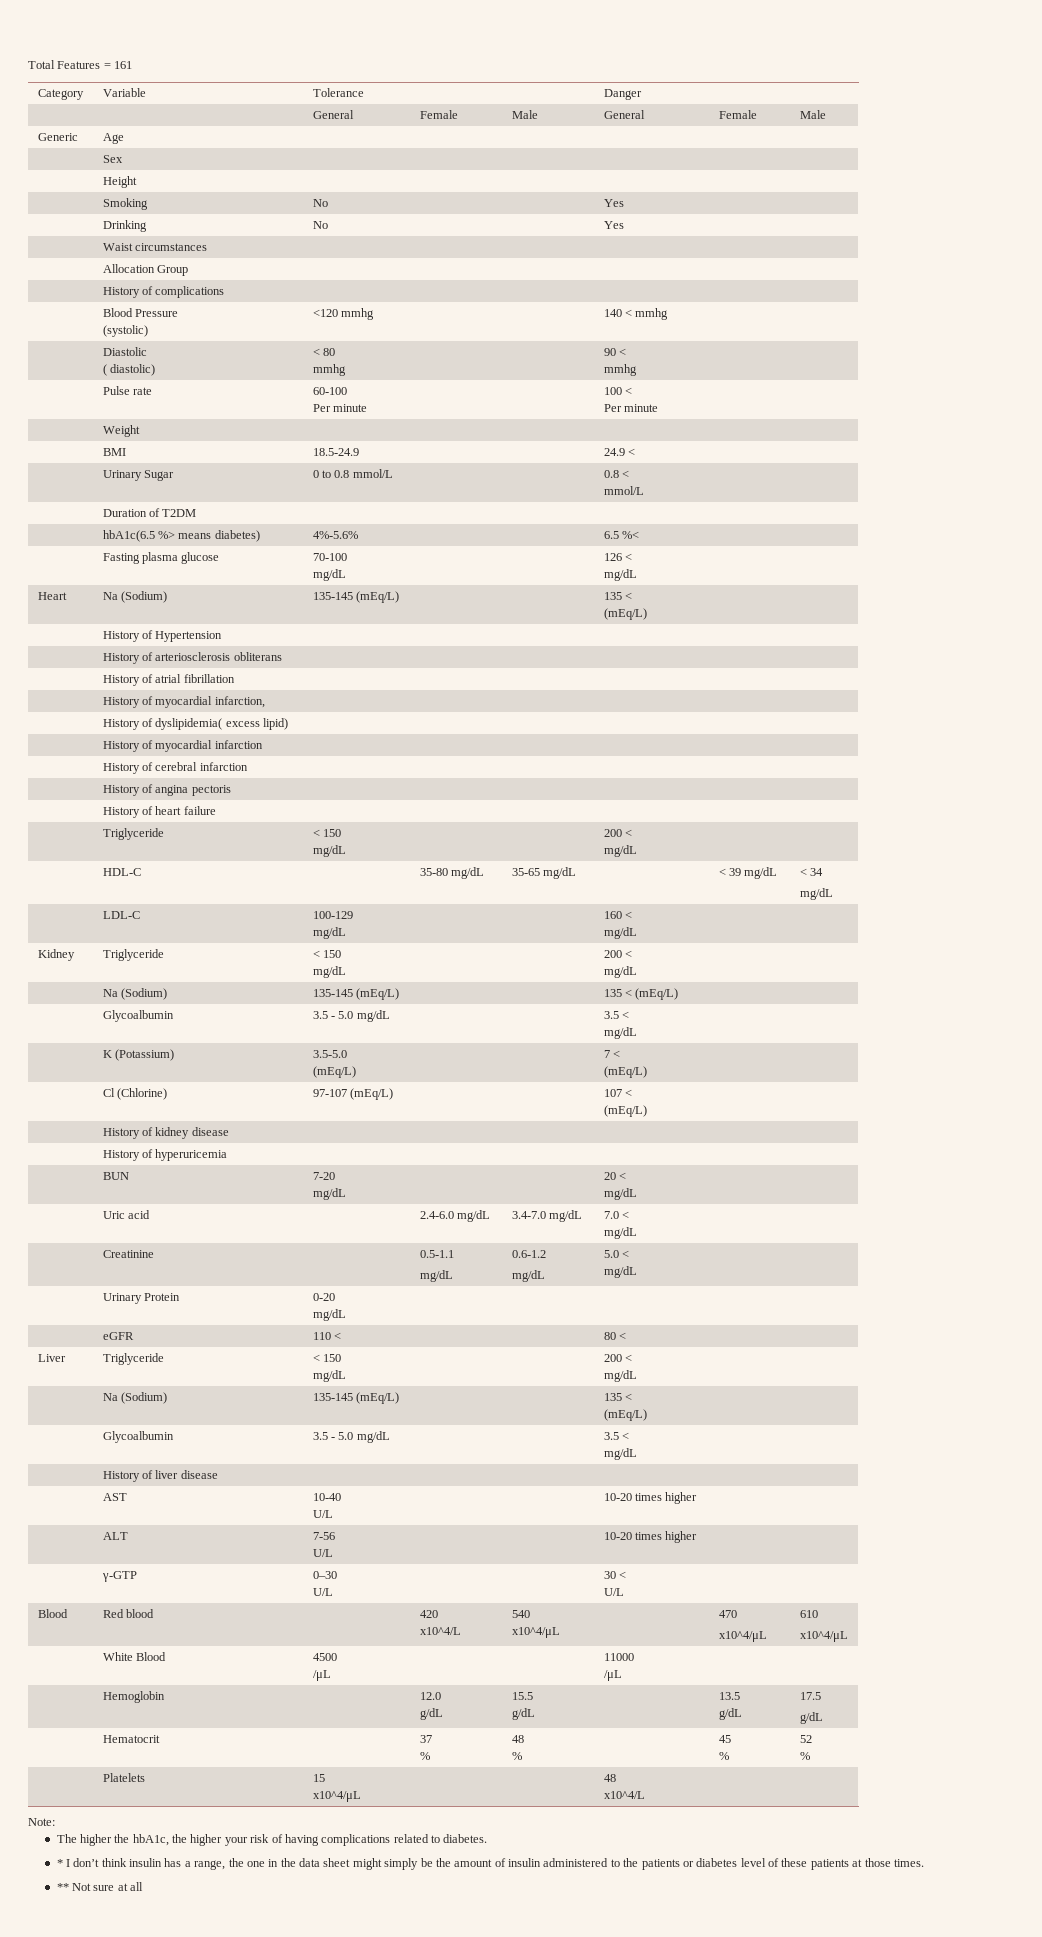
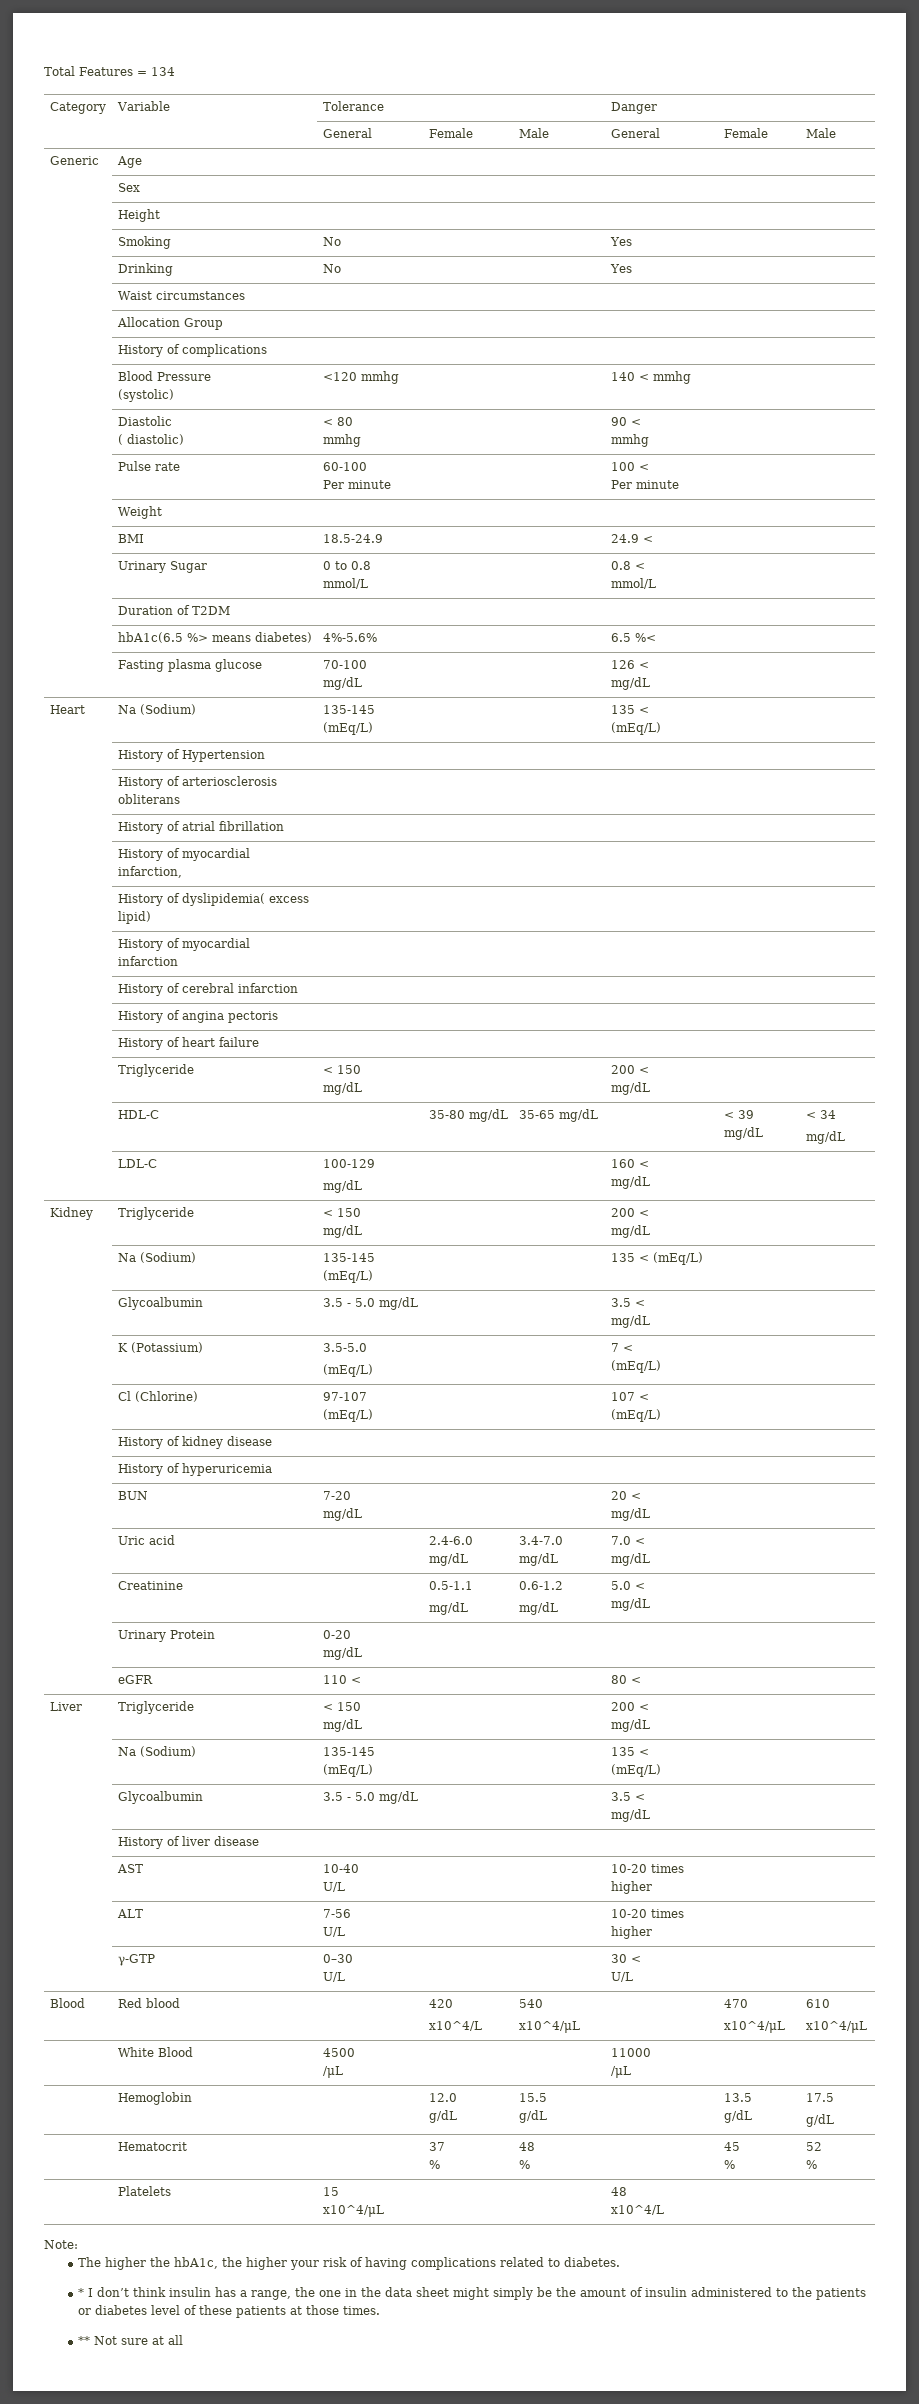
- Total Features = 161
+ Total Features = 134

